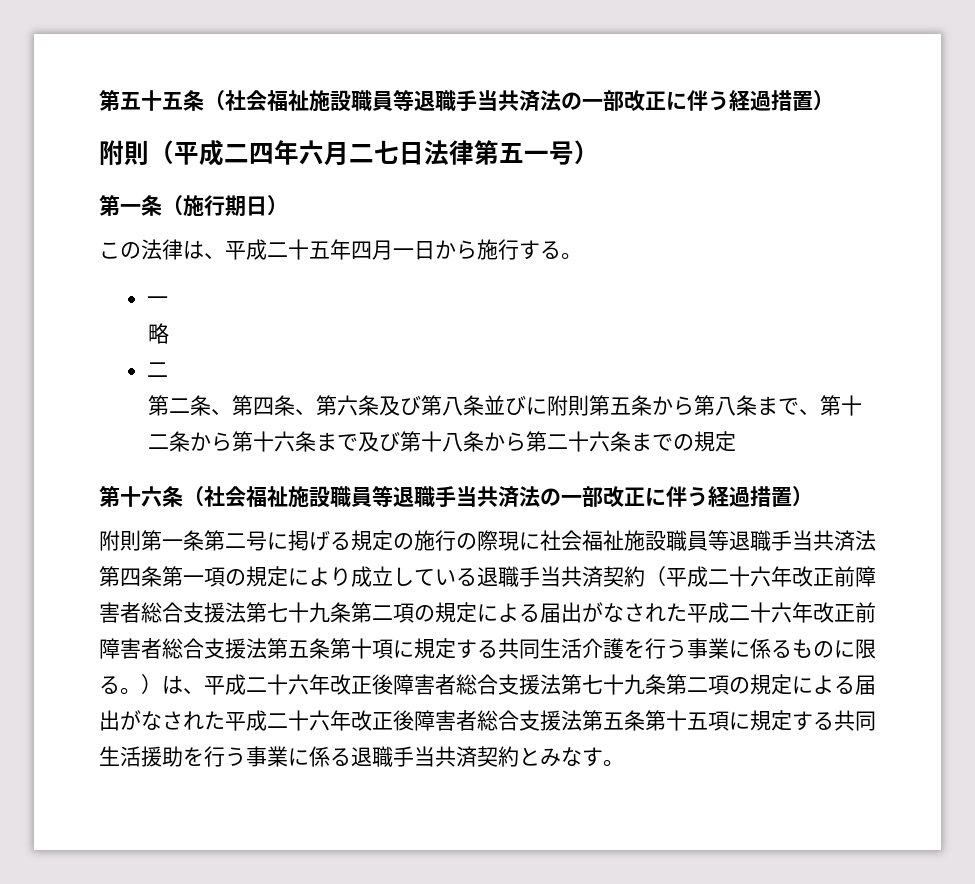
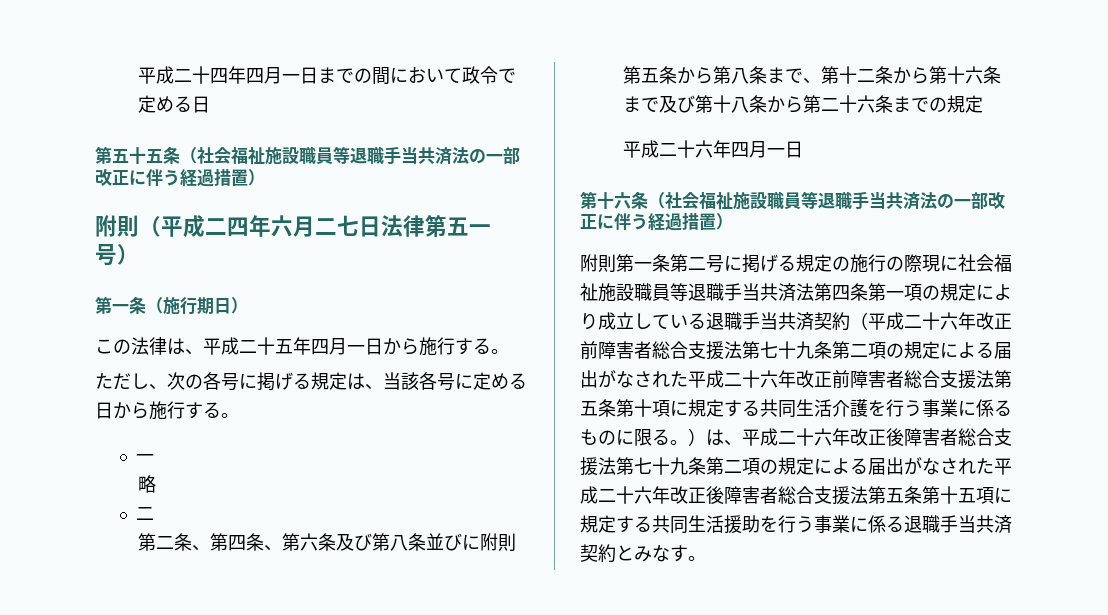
+ 平成二十四年四月一日までの間において政令で定める日
+ ただし、次の各号に掲げる規定は、当該各号に定める日から施行する。
+ 平成二十六年四月一日

